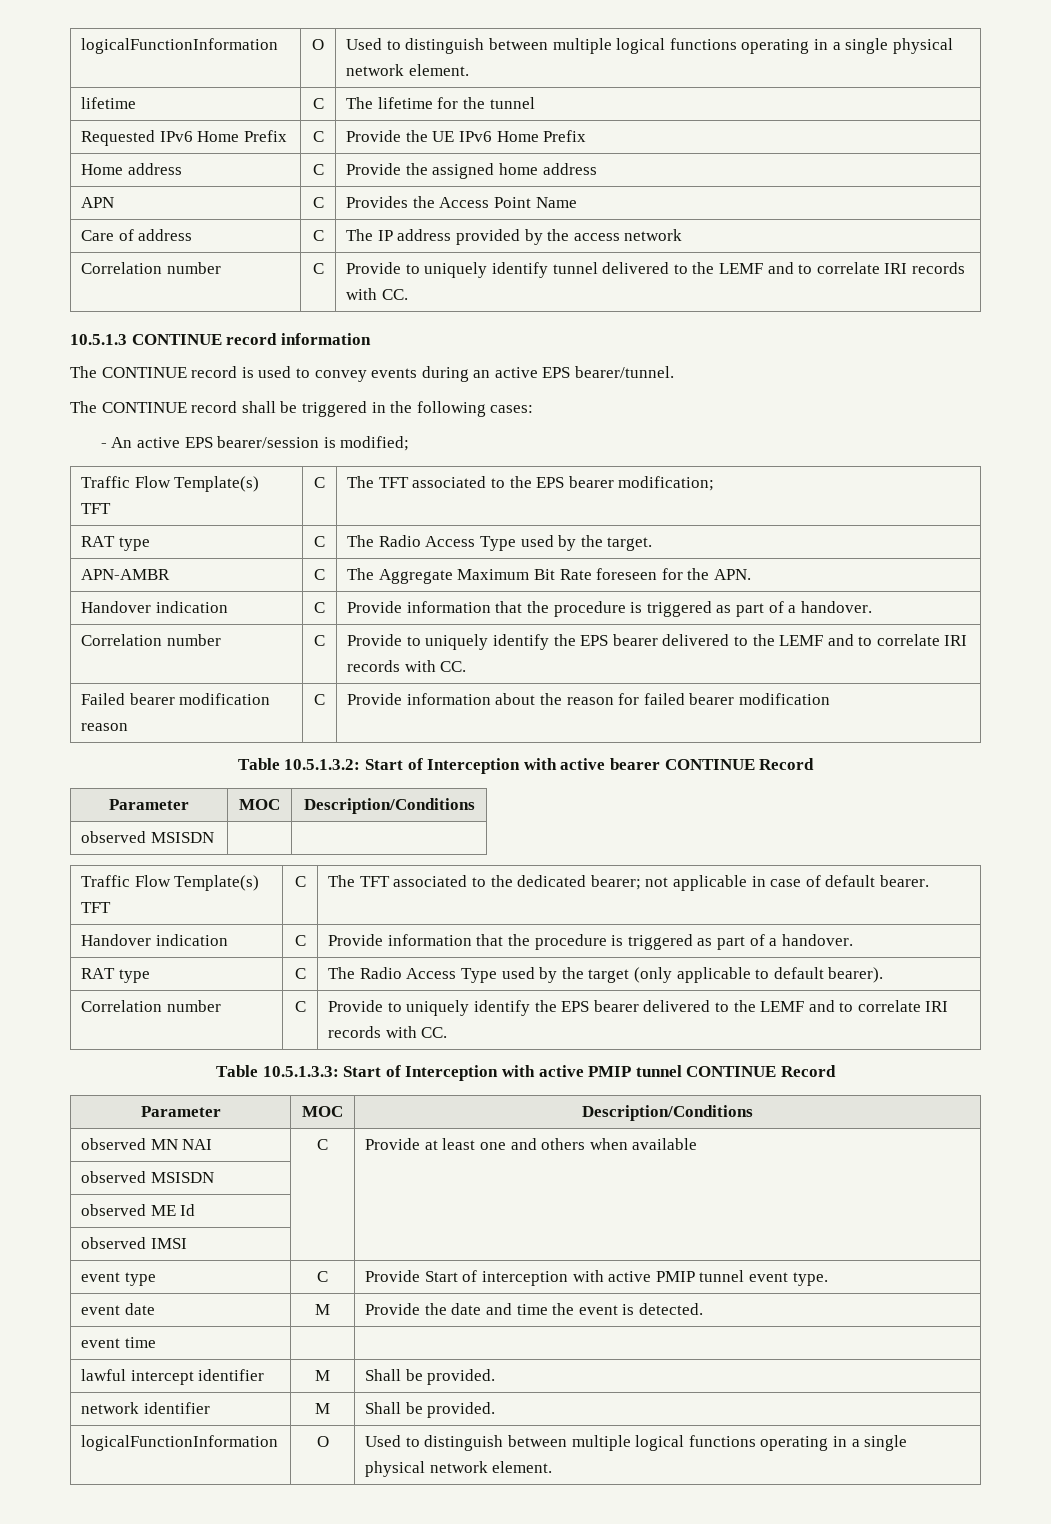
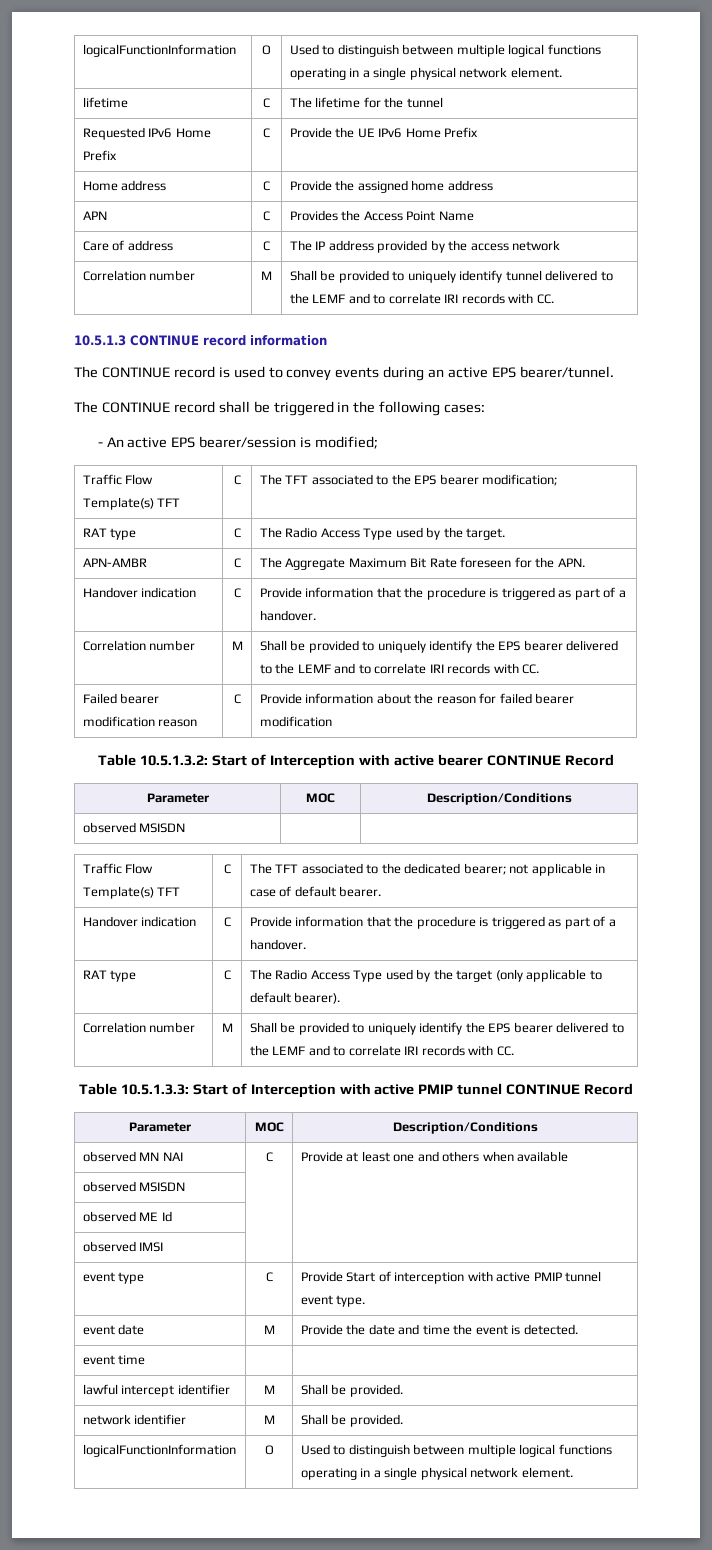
- Correlation number | C | Provide to uniquely identify tunnel delivered to the LEMF and to correlate IRI records with CC.
+ Correlation number | M | Shall be provided to uniquely identify tunnel delivered to the LEMF and to correlate IRI records with CC.
  APN-AMBR | C | The Aggregate Maximum Bit Rate foreseen for the APN.
  Handover indication | C | Provide information that the procedure is triggered as part of a handover.
- Correlation number | C | Provide to uniquely identify the EPS bearer delivered to the LEMF and to correlate IRI records with CC.
+ Correlation number | M | Shall be provided to uniquely identify the EPS bearer delivered to the LEMF and to correlate IRI records with CC.
  RAT type | C | The Radio Access Type used by the target (only applicable to default bearer).
- Correlation number | C | Provide to uniquely identify the EPS bearer delivered to the LEMF and to correlate IRI records with CC.
+ Correlation number | M | Shall be provided to uniquely identify the EPS bearer delivered to the LEMF and to correlate IRI records with CC.

